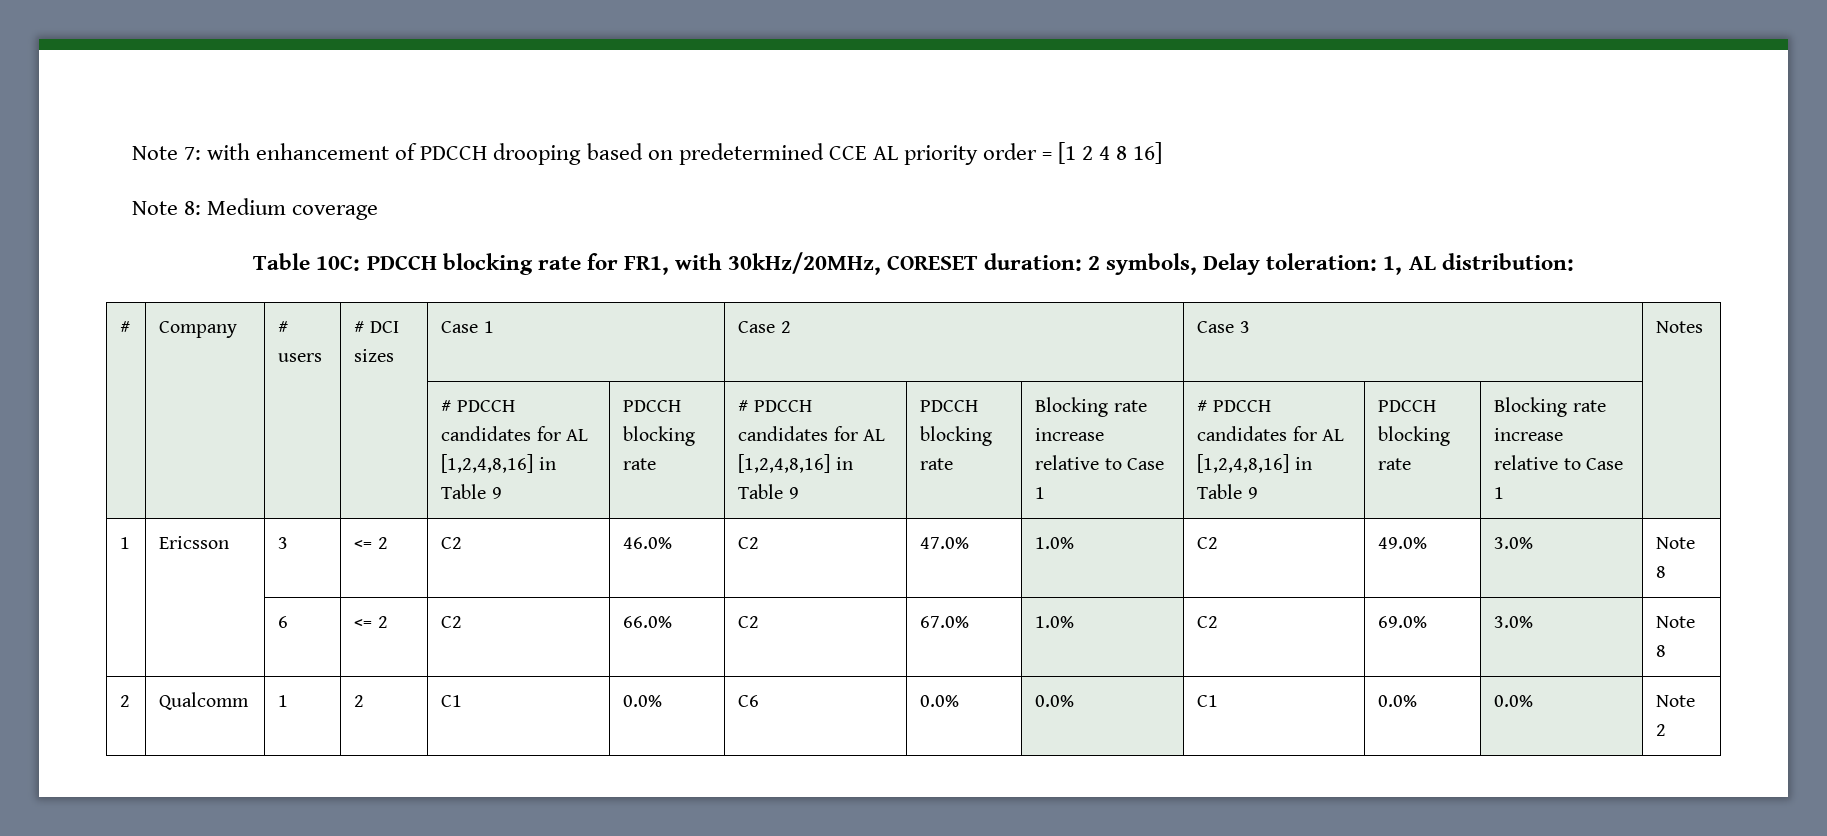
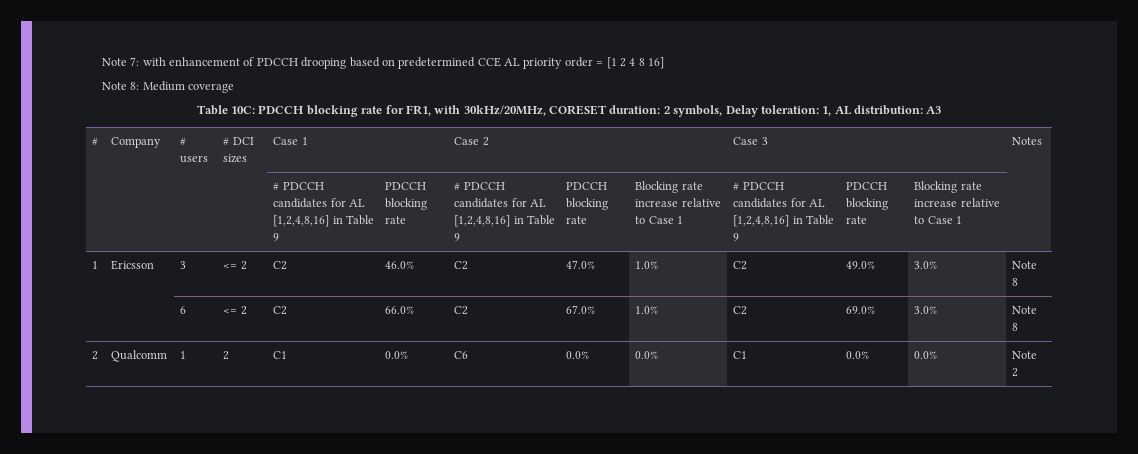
- Table 10C: PDCCH blocking rate for FR1, with 30kHz/20MHz, CORESET duration: 2 symbols, Delay toleration: 1, AL distribution:
+ Table 10C: PDCCH blocking rate for FR1, with 30kHz/20MHz, CORESET duration: 2 symbols, Delay toleration: 1, AL distribution: A3

